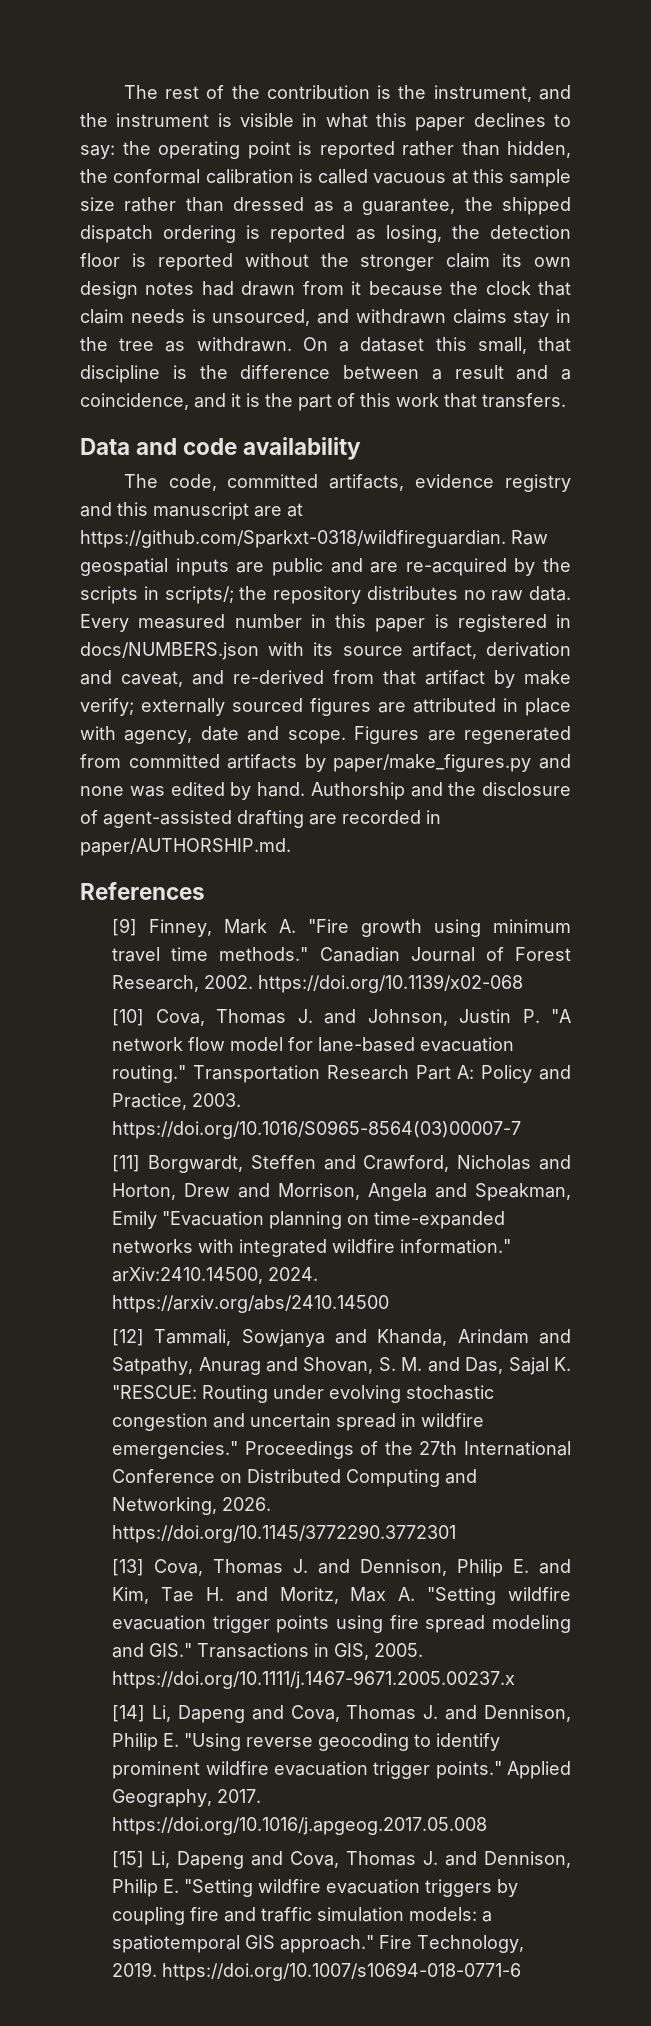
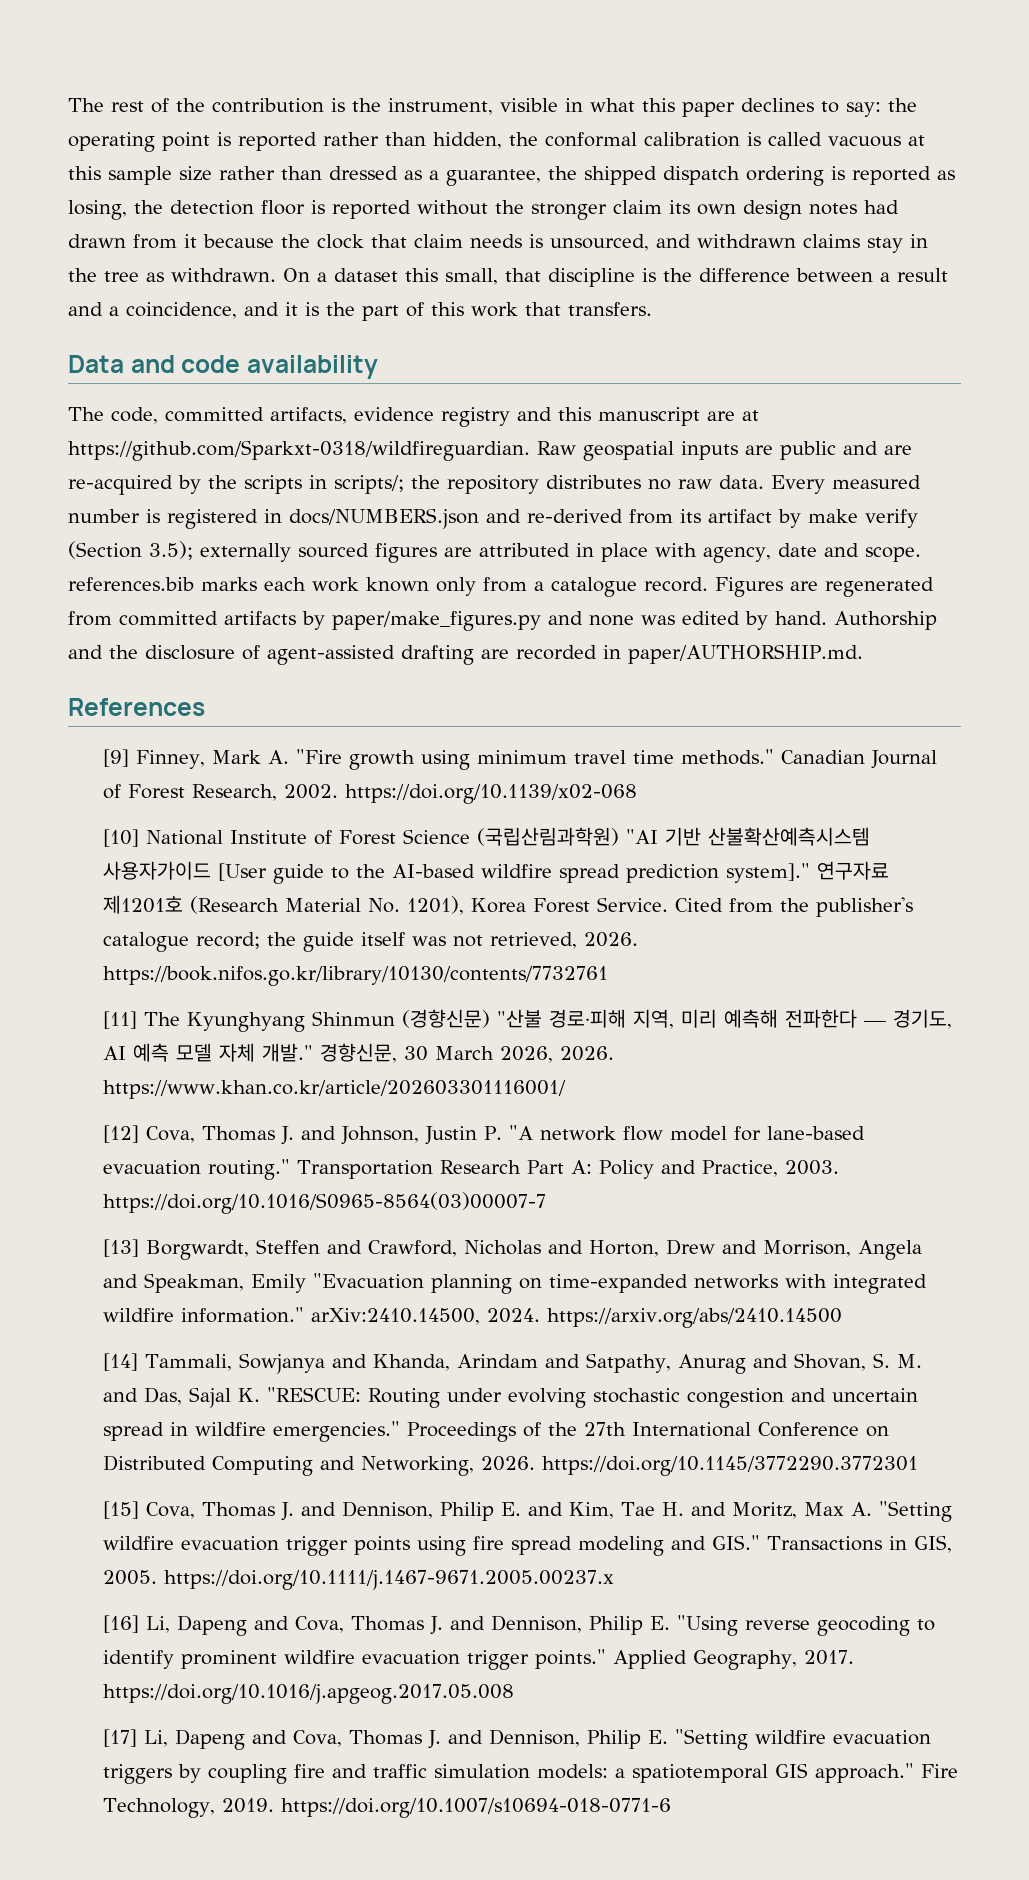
- The rest of the contribution is the instrument, and the instrument is visible in what this paper declines to say:
+ The rest of the contribution is the instrument, visible in what this paper declines to say:
- Every measured number in this paper is registered in docs/NUMBERS.json with its source artifact, derivation and caveat, and re-derived from that artifact by make verify; externally sourced figures are attributed in place with agency, date and scope.
+ Every measured number is registered in docs/NUMBERS.json and re-derived from its artifact by make verify (Section 3.5); externally sourced figures are attributed in place with agency, date and scope. references.bib marks each work known only from a catalogue record.
- [10] Cova, Thomas J. and Johnson, Justin P. "A network flow model for lane-based evacuation routing."
+ [10] National Institute of Forest Science (국립산림과학원) "AI 기반 산불확산예측시스템 사용자가이드 [User guide to the AI-based wildfire spread prediction system]." 연구자료 제1201호 (Research Material No. 1201), Korea Forest Service. Cited from the publisher's catalogue record; the guide itself was not retrieved, 2026. https://book.nifos.go.kr/library/10130/contents/7732761
+ [11] The Kyunghyang Shinmun (경향신문) "산불 경로·피해 지역, 미리 예측해 전파한다 — 경기도, AI 예측 모델 자체 개발." 경향신문, 30 March 2026, 2026. https://www.khan.co.kr/article/202603301116001/
+ [12] Cova, Thomas J. and Johnson, Justin P. "A network flow model for lane-based evacuation routing."
- [11] Borgwardt, Steffen and Crawford, Nicholas and Horton, Drew and Morrison, Angela and Speakman, Emily "Evacuation planning on time-expanded networks with integrated wildfire information." arXiv:2410.14500, 2024. https://arxiv.org/abs/2410.14500
+ [13] Borgwardt, Steffen and Crawford, Nicholas and Horton, Drew and Morrison, Angela and Speakman, Emily "Evacuation planning on time-expanded networks with integrated wildfire information." arXiv:2410.14500, 2024. https://arxiv.org/abs/2410.14500
- [12] Tammali, Sowjanya and Khanda, Arindam and Satpathy, Anurag and Shovan, S. M. and Das, Sajal K. "RESCUE: Routing under evolving stochastic congestion and uncertain spread in wildfire emergencies."
+ [14] Tammali, Sowjanya and Khanda, Arindam and Satpathy, Anurag and Shovan, S. M. and Das, Sajal K. "RESCUE: Routing under evolving stochastic congestion and uncertain spread in wildfire emergencies."
- [13] Cova, Thomas J. and Dennison, Philip E. and Kim, Tae H. and Moritz, Max A. "Setting wildfire evacuation trigger points using fire spread modeling and GIS." Transactions in GIS, 2005. https://doi.org/10.1111/j.1467-9671.2005.00237.x
+ [15] Cova, Thomas J. and Dennison, Philip E. and Kim, Tae H. and Moritz, Max A. "Setting wildfire evacuation trigger points using fire spread modeling and GIS." Transactions in GIS, 2005. https://doi.org/10.1111/j.1467-9671.2005.00237.x
- [14] Li, Dapeng and Cova, Thomas J. and Dennison, Philip E. "Using reverse geocoding to identify prominent wildfire evacuation trigger points."
+ [16] Li, Dapeng and Cova, Thomas J. and Dennison, Philip E. "Using reverse geocoding to identify prominent wildfire evacuation trigger points."
- [15] Li, Dapeng and Cova, Thomas J. and Dennison, Philip E. "Setting wildfire evacuation triggers by coupling fire and traffic simulation models: a spatiotemporal GIS approach."
+ [17] Li, Dapeng and Cova, Thomas J. and Dennison, Philip E. "Setting wildfire evacuation triggers by coupling fire and traffic simulation models: a spatiotemporal GIS approach."

